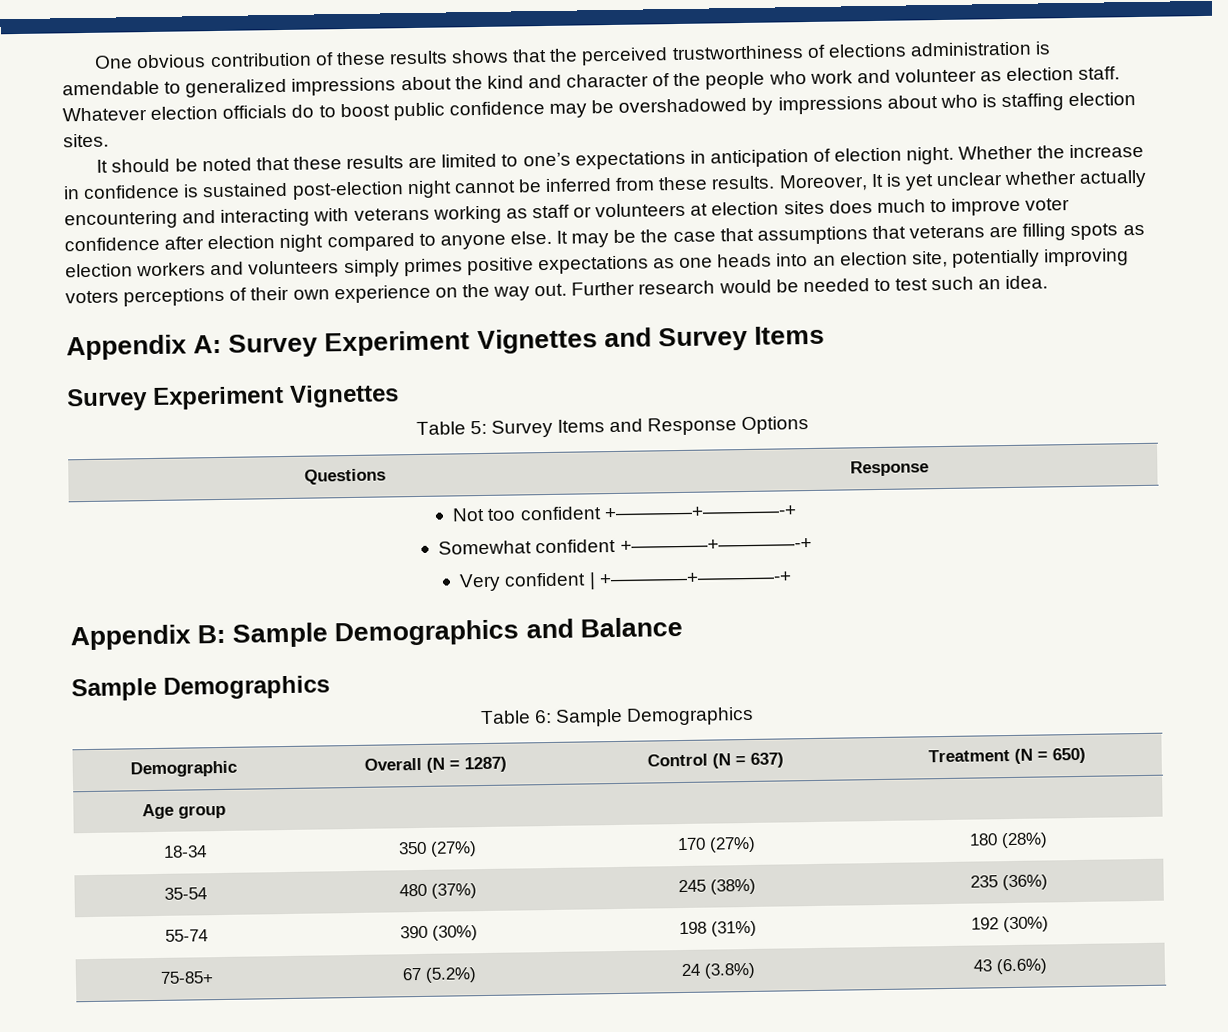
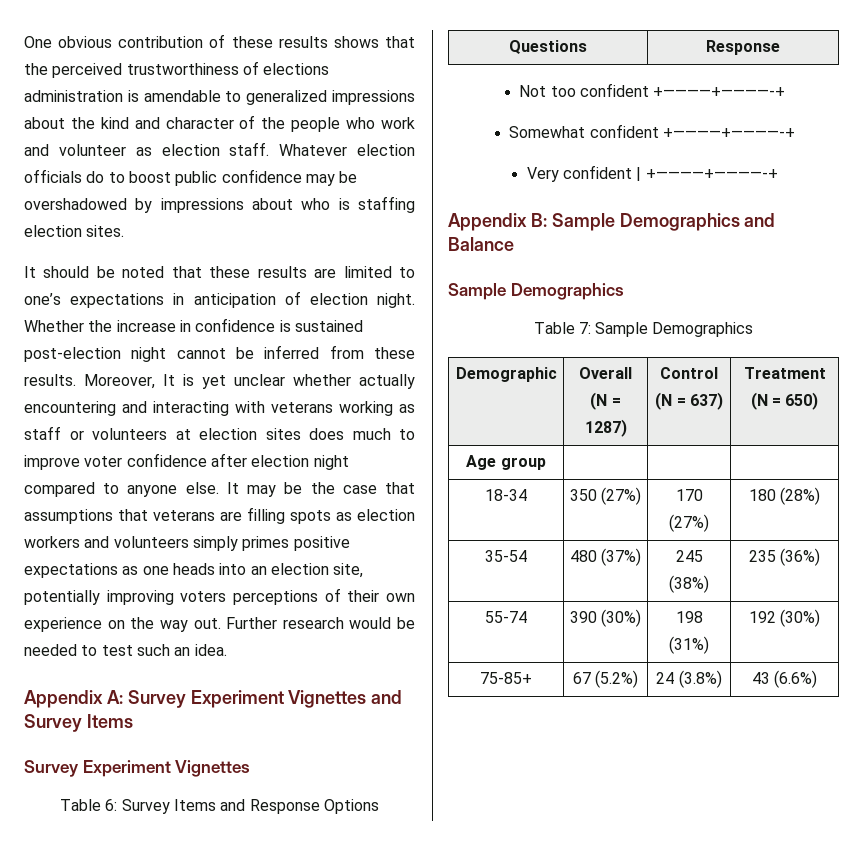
- Table 5: Survey Items and Response Options
+ Table 6: Survey Items and Response Options
- Table 6: Sample Demographics
+ Table 7: Sample Demographics

